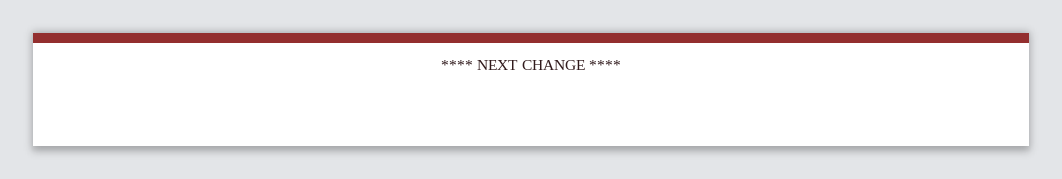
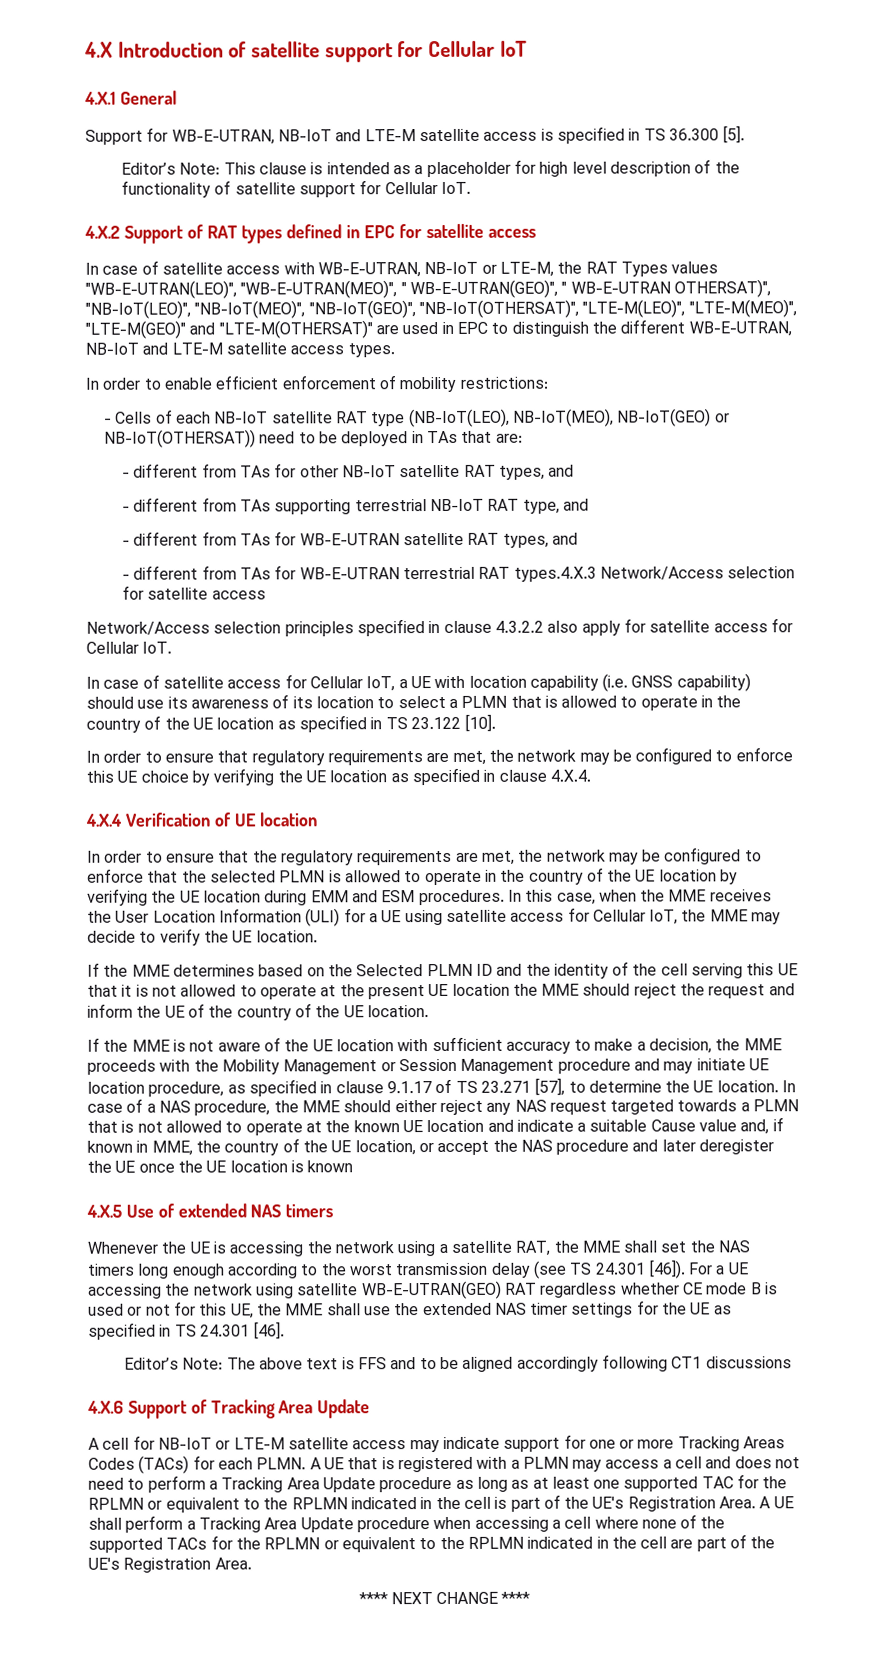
+ 4.X Introduction of satellite support for Cellular IoT
+ 4.X.1 General
+ Support for WB-E-UTRAN, NB-IoT and LTE-M satellite access is specified in TS 36.300 [5].
+ Editor’s Note: This clause is intended as a placeholder for high level description of the functionality of satellite support for Cellular IoT.
+ 4.X.2 Support of RAT types defined in EPC for satellite access
+ In case of satellite access with WB-E-UTRAN, NB-IoT or LTE-M, the RAT Types values "WB-E-UTRAN(LEO)", "WB-E-UTRAN(MEO)", " WB-E-UTRAN(GEO)", " WB-E-UTRAN OTHERSAT)", "NB-IoT(LEO)", "NB-IoT(MEO)", "NB-IoT(GEO)", "NB-IoT(OTHERSAT)", "LTE-M(LEO)", "LTE-M(MEO)", "LTE-M(GEO)" and "LTE-M(OTHERSAT)" are used in EPC to distinguish the different WB-E-UTRAN, NB-IoT and LTE-M satellite access types.
+ In order to enable efficient enforcement of mobility restrictions:
+ - Cells of each NB-IoT satellite RAT type (NB-IoT(LEO), NB-IoT(MEO), NB-IoT(GEO) or NB-IoT(OTHERSAT)) need to be deployed in TAs that are:
+ - different from TAs for other NB-IoT satellite RAT types, and
+ - different from TAs supporting terrestrial NB-IoT RAT type, and
+ - different from TAs for WB-E-UTRAN satellite RAT types, and
+ - different from TAs for WB-E-UTRAN terrestrial RAT types.4.X.3 Network/Access selection for satellite access
+ Network/Access selection principles specified in clause 4.3.2.2 also apply for satellite access for Cellular IoT.
+ In case of satellite access for Cellular IoT, a UE with location capability (i.e. GNSS capability) should use its awareness of its location to select a PLMN that is allowed to operate in the country of the UE location as specified in TS 23.122 [10].
+ In order to ensure that regulatory requirements are met, the network may be configured to enforce this UE choice by verifying the UE location as specified in clause 4.X.4.
+ 4.X.4 Verification of UE location
+ In order to ensure that the regulatory requirements are met, the network may be configured to enforce that the selected PLMN is allowed to operate in the country of the UE location by verifying the UE location during EMM and ESM procedures. In this case, when the MME receives the User Location Information (ULI) for a UE using satellite access for Cellular IoT, the MME may decide to verify the UE location.
+ If the MME determines based on the Selected PLMN ID and the identity of the cell serving this UE that it is not allowed to operate at the present UE location the MME should reject the request and inform the UE of the country of the UE location.
+ If the MME is not aware of the UE location with sufficient accuracy to make a decision, the MME proceeds with the Mobility Management or Session Management procedure and may initiate UE location procedure, as specified in clause 9.1.17 of TS 23.271 [57], to determine the UE location. In case of a NAS procedure, the MME should either reject any NAS request targeted towards a PLMN that is not allowed to operate at the known UE location and indicate a suitable Cause value and, if known in MME, the country of the UE location, or accept the NAS procedure and later deregister the UE once the UE location is known
+ 4.X.5 Use of extended NAS timers
+ Whenever the UE is accessing the network using a satellite RAT, the MME shall set the NAS timers long enough according to the worst transmission delay (see TS 24.301 [46]). For a UE accessing the network using satellite WB-E-UTRAN(GEO) RAT regardless whether CE mode B is used or not for this UE, the MME shall use the extended NAS timer settings for the UE as specified in TS 24.301 [46].
+ Editor’s Note: The above text is FFS and to be aligned accordingly following CT1 discussions
+ 4.X.6 Support of Tracking Area Update
+ A cell for NB-IoT or LTE-M satellite access may indicate support for one or more Tracking Areas Codes (TACs) for each PLMN. A UE that is registered with a PLMN may access a cell and does not need to perform a Tracking Area Update procedure as long as at least one supported TAC for the RPLMN or equivalent to the RPLMN indicated in the cell is part of the UE's Registration Area. A UE shall perform a Tracking Area Update procedure when accessing a cell where none of the supported TACs for the RPLMN or equivalent to the RPLMN indicated in the cell are part of the UE's Registration Area.

